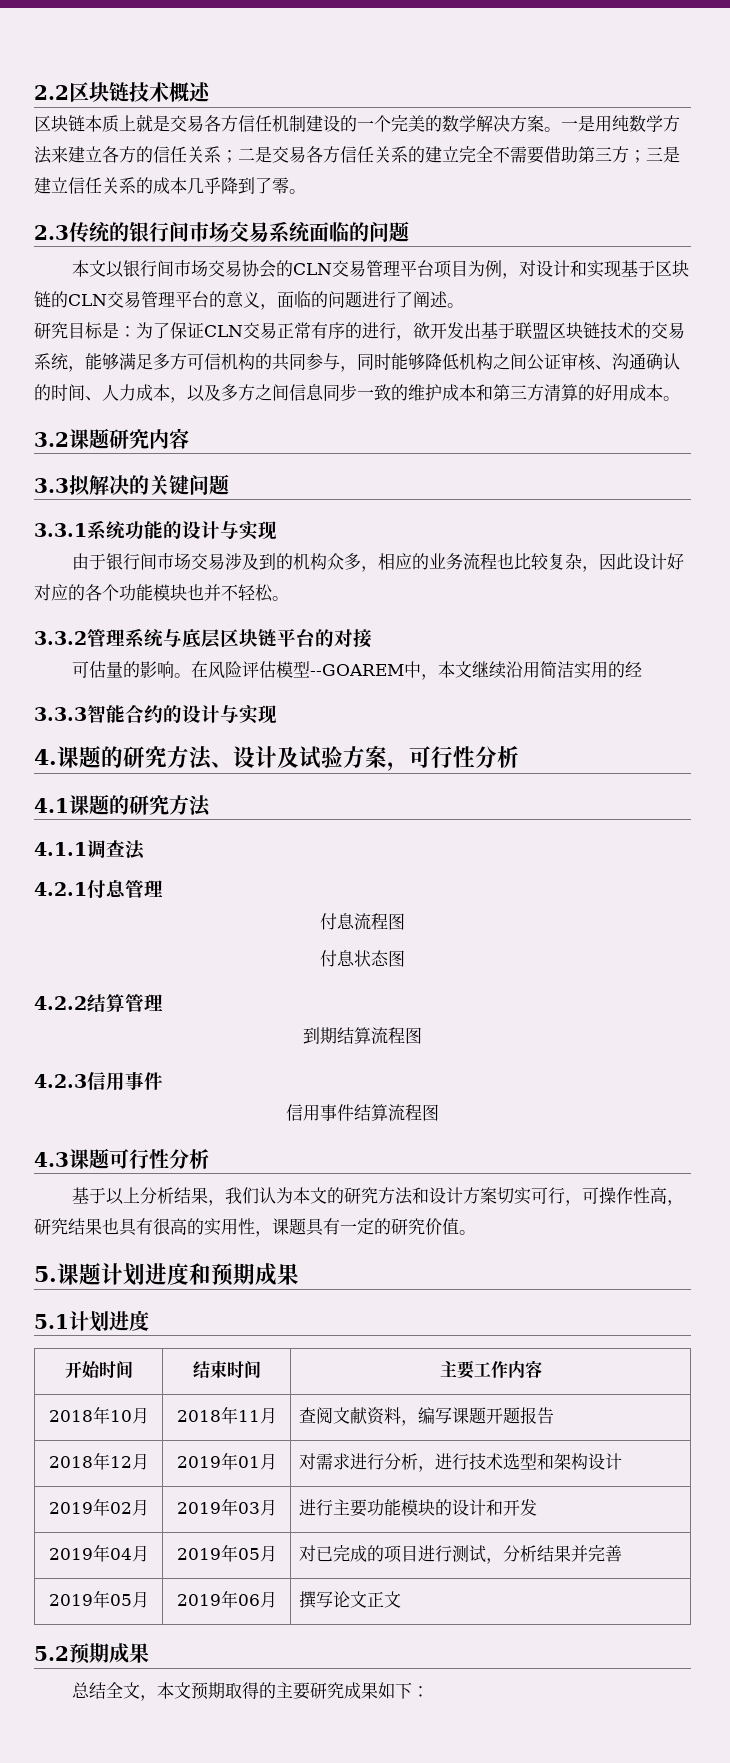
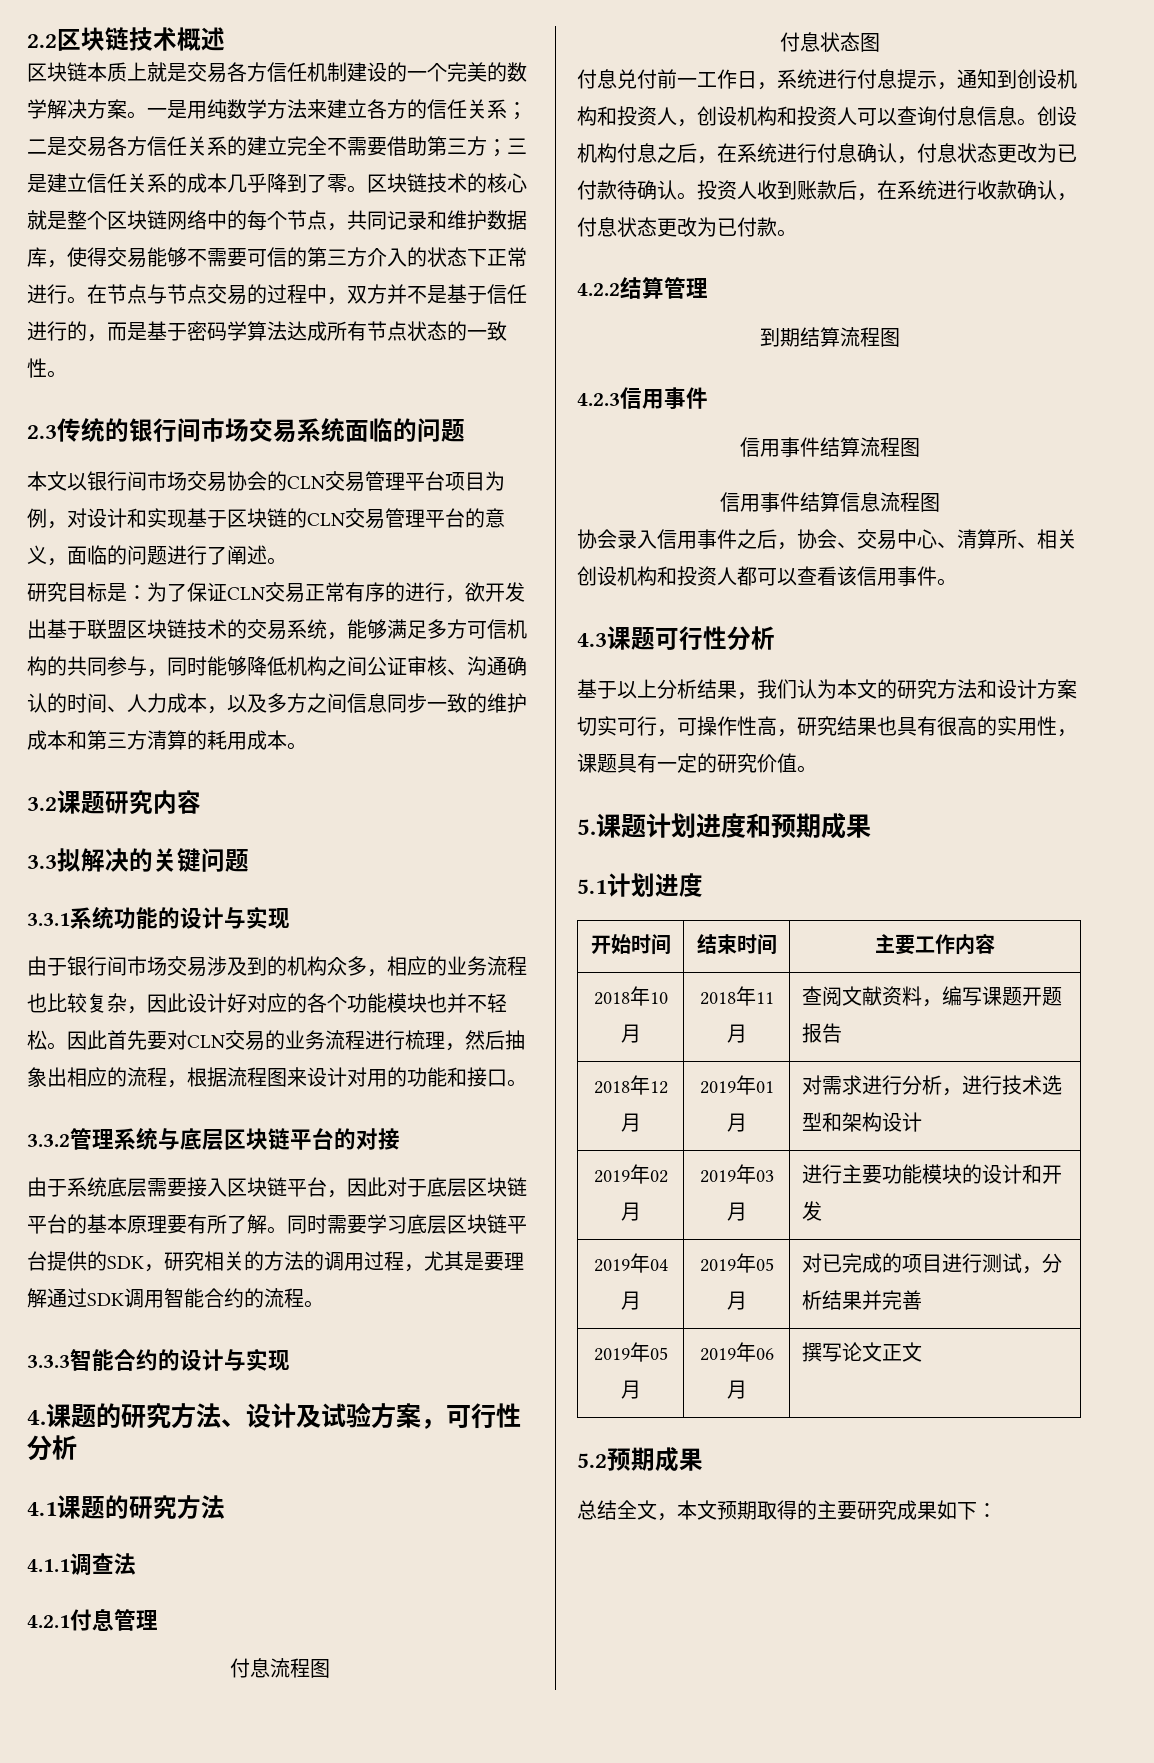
+ 区块链技术的核心就是整个区块链网络中的每个节点，共同记录和维护数据库，使得交易能够不需要可信的第三方介入的状态下正常进行。在节点与节点交易的过程中，双方并不是基于信任进行的，而是基于密码学算法达成所有节点状态的一致性。
- 研究目标是：为了保证CLN交易正常有序的进行，欲开发出基于联盟区块链技术的交易系统，能够满足多方可信机构的共同参与，同时能够降低机构之间公证审核、沟通确认的时间、人力成本，以及多方之间信息同步一致的维护成本和第三方清算的好用成本。
+ 研究目标是：为了保证CLN交易正常有序的进行，欲开发出基于联盟区块链技术的交易系统，能够满足多方可信机构的共同参与，同时能够降低机构之间公证审核、沟通确认的时间、人力成本，以及多方之间信息同步一致的维护成本和第三方清算的耗用成本。
+ 因此首先要对CLN交易的业务流程进行梳理，然后抽象出相应的流程，根据流程图来设计对用的功能和接口。
- 可估量的影响。在风险评估模型--GOAREM中，本文继续沿用简洁实用的经
+ 由于系统底层需要接入区块链平台，因此对于底层区块链平台的基本原理要有所了解。同时需要学习底层区块链平台提供的SDK，研究相关的方法的调用过程，尤其是要理解通过SDK调用智能合约的流程。
+ 付息兑付前一工作日，系统进行付息提示，通知到创设机构和投资人，创设机构和投资人可以查询付息信息。创设机构付息之后，在系统进行付息确认，付息状态更改为已付款待确认。投资人收到账款后，在系统进行收款确认，付息状态更改为已付款。
+ 信用事件结算信息流程图
+ 协会录入信用事件之后，协会、交易中心、清算所、相关创设机构和投资人都可以查看该信用事件。

